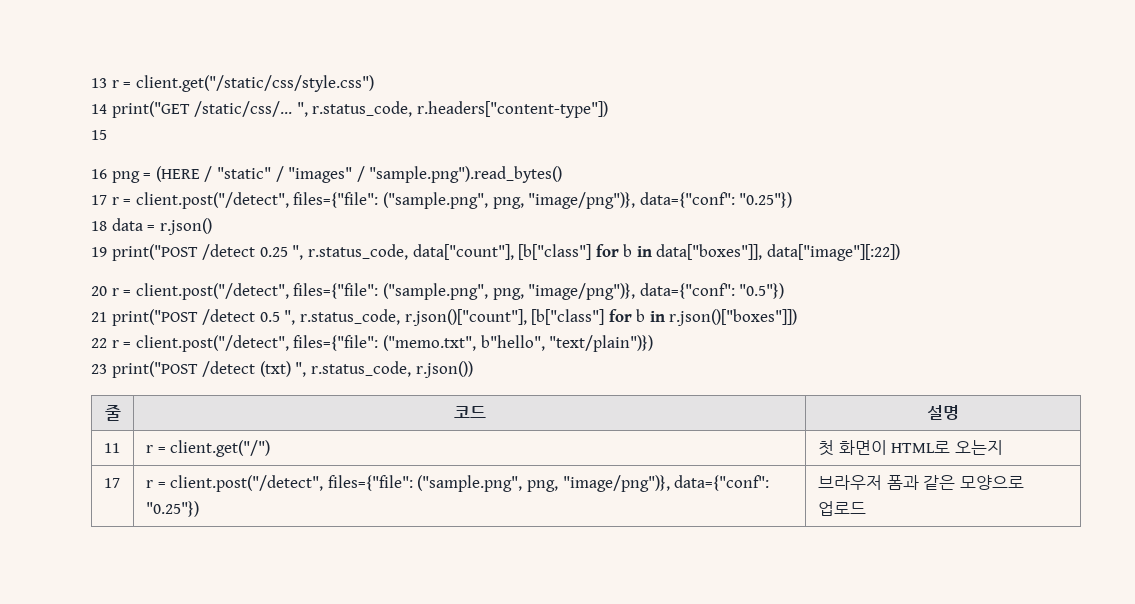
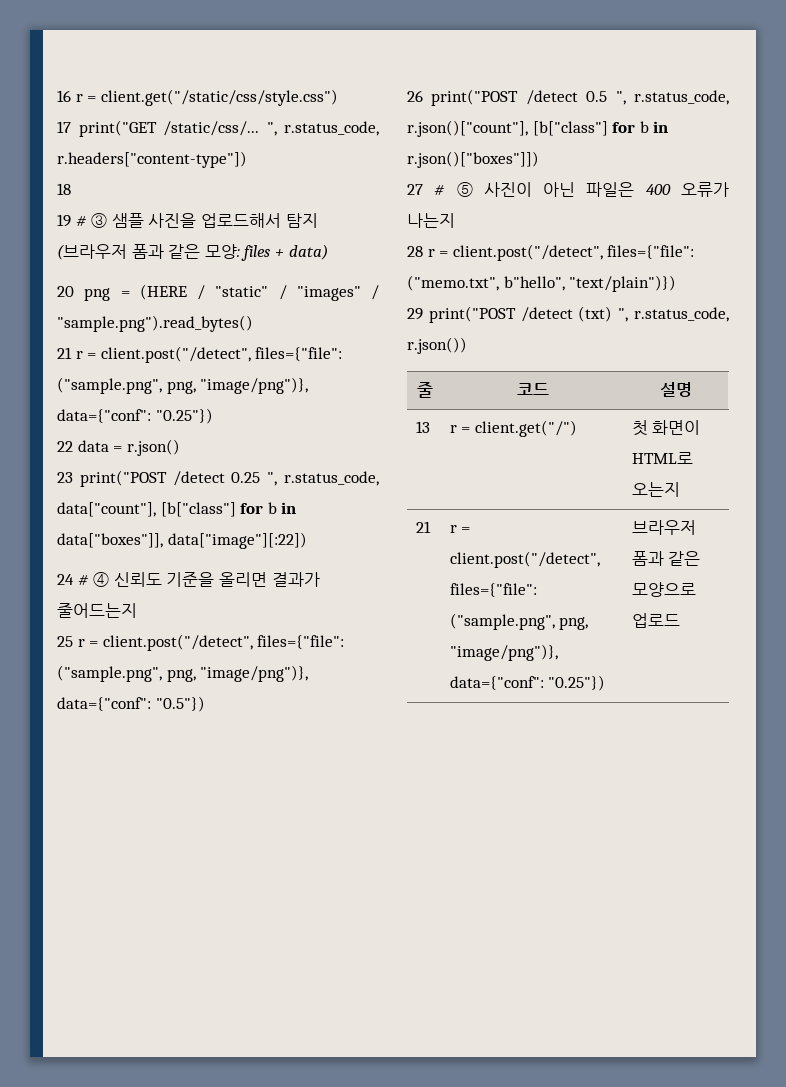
- 13 r = client.get("/static/css/style.css")
+ 16 r = client.get("/static/css/style.css")
- 14 print("GET /static/css/...
+ 17 print("GET /static/css/...
- 15
- 16 png = (HERE / "static" / "images" / "sample.png").read_bytes()
+ 18
+ 19 # ③ 샘플 사진을 업로드해서 탐지 (브라우저 폼과 같은 모양: files + data)
+ 20 png = (HERE / "static" / "images" / "sample.png").read_bytes()
- 17 r = client.post("/detect", files={"file": ("sample.png", png, "image/png")}, data={"conf": "0.25"})
+ 21 r = client.post("/detect", files={"file": ("sample.png", png, "image/png")}, data={"conf": "0.25"})
- 18 data = r.json()
+ 22 data = r.json()
- 19 print("POST /detect 0.25 ", r.status_code, data["count"], [b["class"] for b in data["boxes"]], data["image"][:22])
+ 23 print("POST /detect 0.25 ", r.status_code, data["count"], [b["class"] for b in data["boxes"]], data["image"][:22])
- 20 r = client.post("/detect", files={"file": ("sample.png", png, "image/png")}, data={"conf": "0.5"})
+ 24 # ④ 신뢰도 기준을 올리면 결과가 줄어드는지
+ 25 r = client.post("/detect", files={"file": ("sample.png", png, "image/png")}, data={"conf": "0.5"})
- 21 print("POST /detect 0.5 ", r.status_code, r.json()["count"], [b["class"] for b in r.json()["boxes"]])
+ 26 print("POST /detect 0.5 ", r.status_code, r.json()["count"], [b["class"] for b in r.json()["boxes"]])
- 22 r = client.post("/detect", files={"file": ("memo.txt", b"hello", "text/plain")})
+ 27 # ⑤ 사진이 아닌 파일은 400 오류가 나는지
+ 28 r = client.post("/detect", files={"file": ("memo.txt", b"hello", "text/plain")})
- 23 print("POST /detect (txt) ", r.status_code, r.json())
+ 29 print("POST /detect (txt) ", r.status_code, r.json())
- 11 | r = client.get("/") | 첫 화면이 HTML로 오는지
+ 13 | r = client.get("/") | 첫 화면이 HTML로 오는지
- 17 | r = client.post("/detect", files={"file": ("sample.png", png, "image/png")}, data={"conf": "0.25"}) | 브라우저 폼과 같은 모양으로 업로드
+ 21 | r = client.post("/detect", files={"file": ("sample.png", png, "image/png")}, data={"conf": "0.25"}) | 브라우저 폼과 같은 모양으로 업로드

